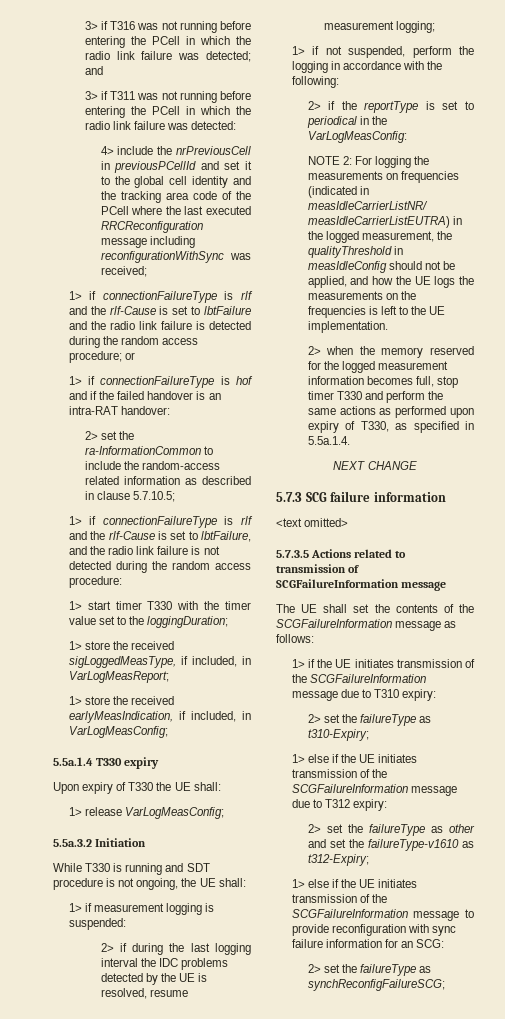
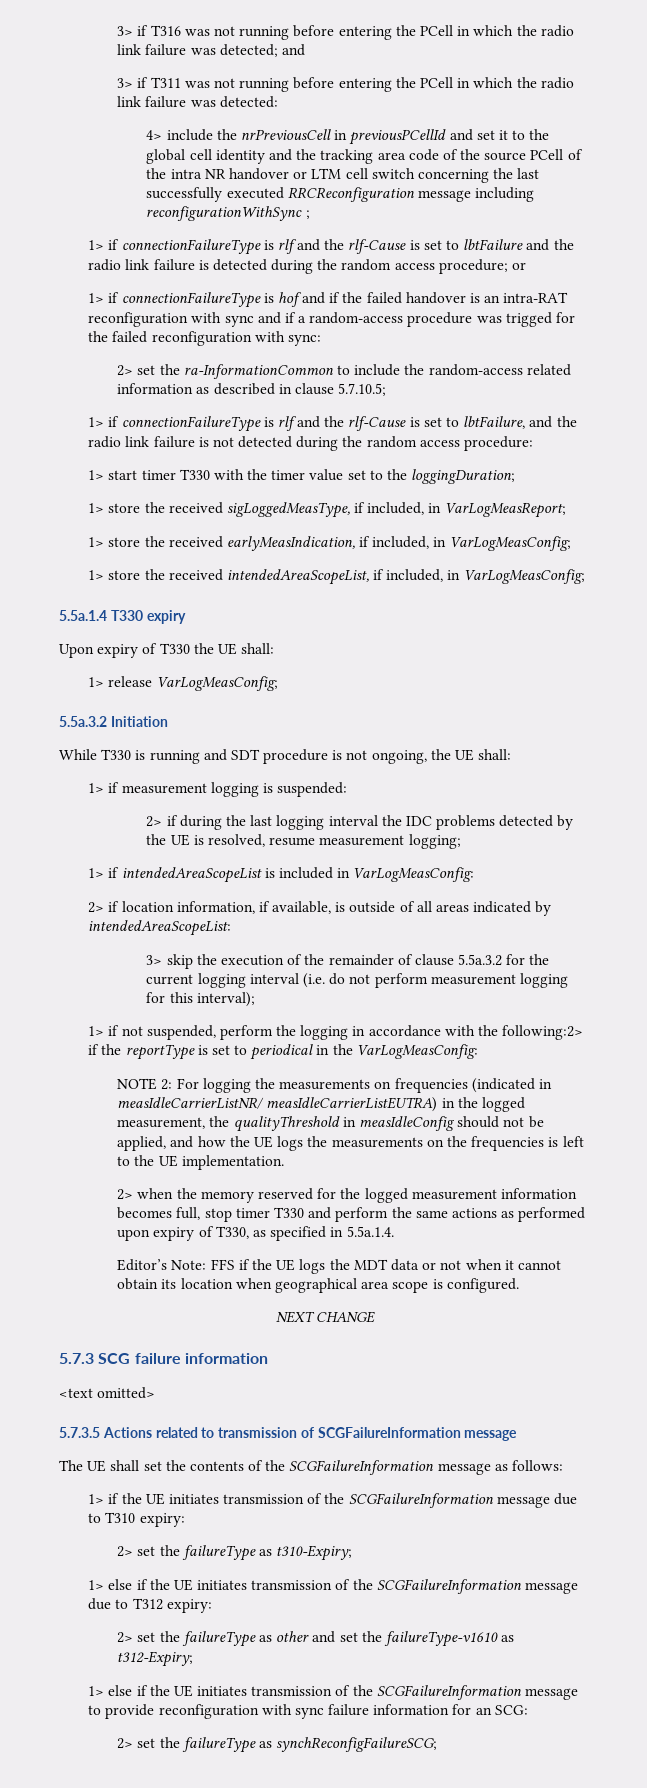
- 4> include the nrPreviousCell in previousPCellId and set it to the global cell identity and the tracking area code of the PCell where the last executed RRCReconfiguration message including reconfigurationWithSync was received;
+ 4> include the nrPreviousCell in previousPCellId and set it to the global cell identity and the tracking area code of the source PCell of the intra NR handover or LTM cell switch concerning the last successfully executed RRCReconfiguration message including reconfigurationWithSync ;
- 1> if connectionFailureType is hof and if the failed handover is an intra-RAT handover:
+ 1> if connectionFailureType is hof and if the failed handover is an intra-RAT reconfiguration with sync and if a random-access procedure was trigged for the failed reconfiguration with sync:
+ 1> store the received intendedAreaScopeList, if included, in VarLogMeasConfig;
+ 1> if intendedAreaScopeList is included in VarLogMeasConfig:
+ 2> if location information, if available, is outside of all areas indicated by intendedAreaScopeList:
+ 3> skip the execution of the remainder of clause 5.5a.3.2 for the current logging interval (i.e. do not perform measurement logging for this interval);
- 1> if not suspended, perform the logging in accordance with the following:
- 2> if the reportType is set to periodical in the VarLogMeasConfig:
+ 1> if not suspended, perform the logging in accordance with the following:2> if the reportType is set to periodical in the VarLogMeasConfig:
+ Editor’s Note: FFS if the UE logs the MDT data or not when it cannot obtain its location when geographical area scope is configured.

